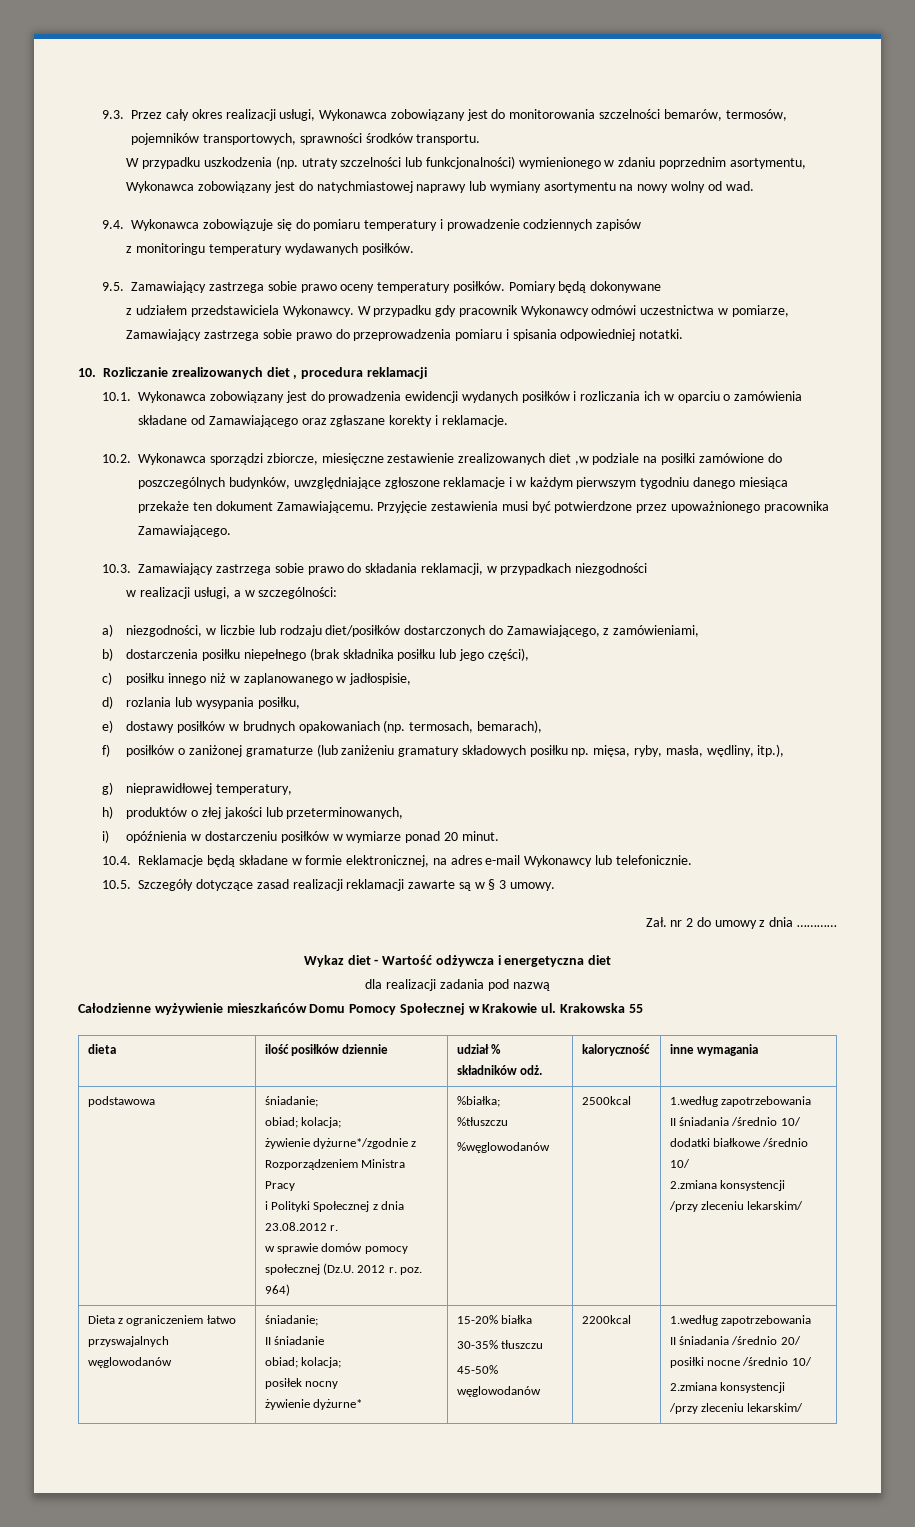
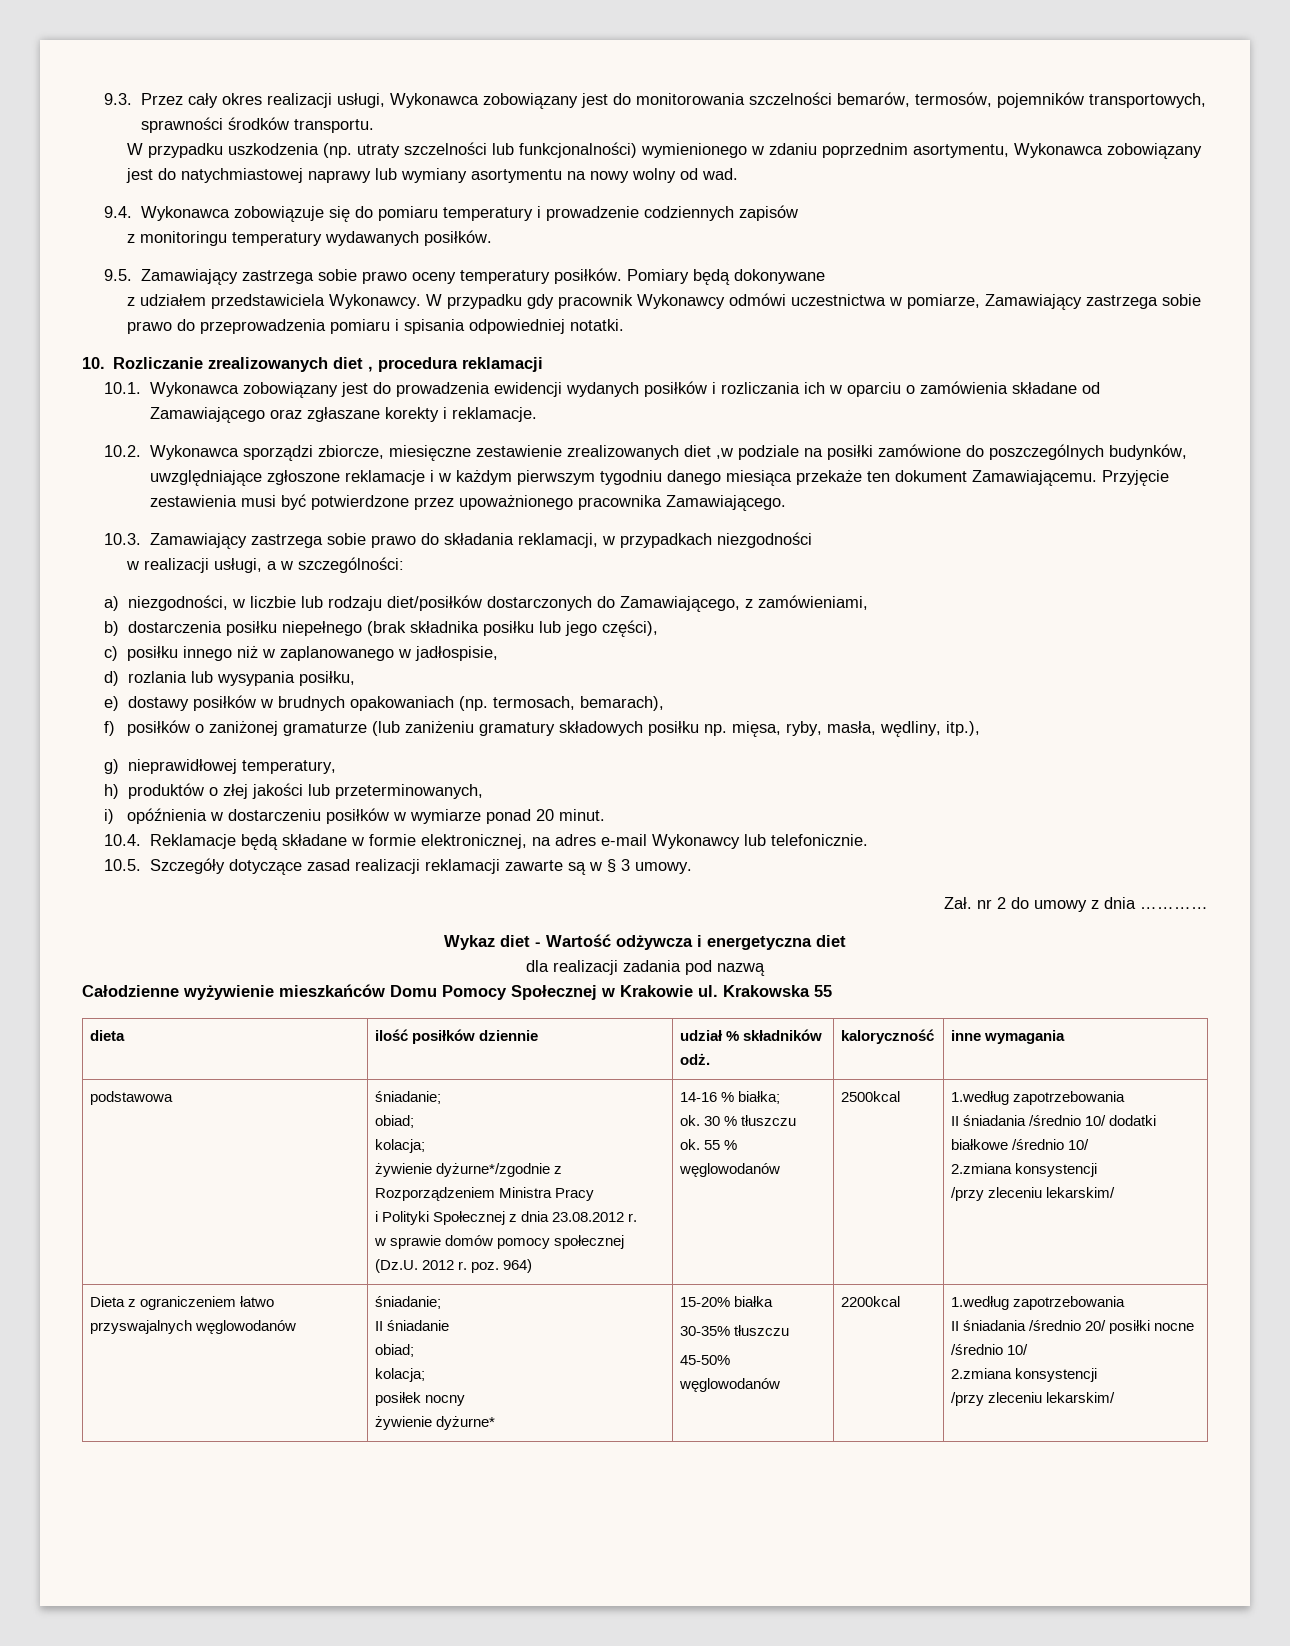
  podstawowa | śniadanie;
- obiad; kolacja;
+ obiad;
+ kolacja;
- %białka;
- %tłuszczu
- %węglowodanów
+ 14-16 % białka;
+ ok. 30 % tłuszczu
+ ok. 55 % węglowodanów
  Dieta z ograniczeniem łatwo przyswajalnych węglowodanów | śniadanie;
  II śniadanie
- obiad; kolacja;
+ obiad;
+ kolacja;

